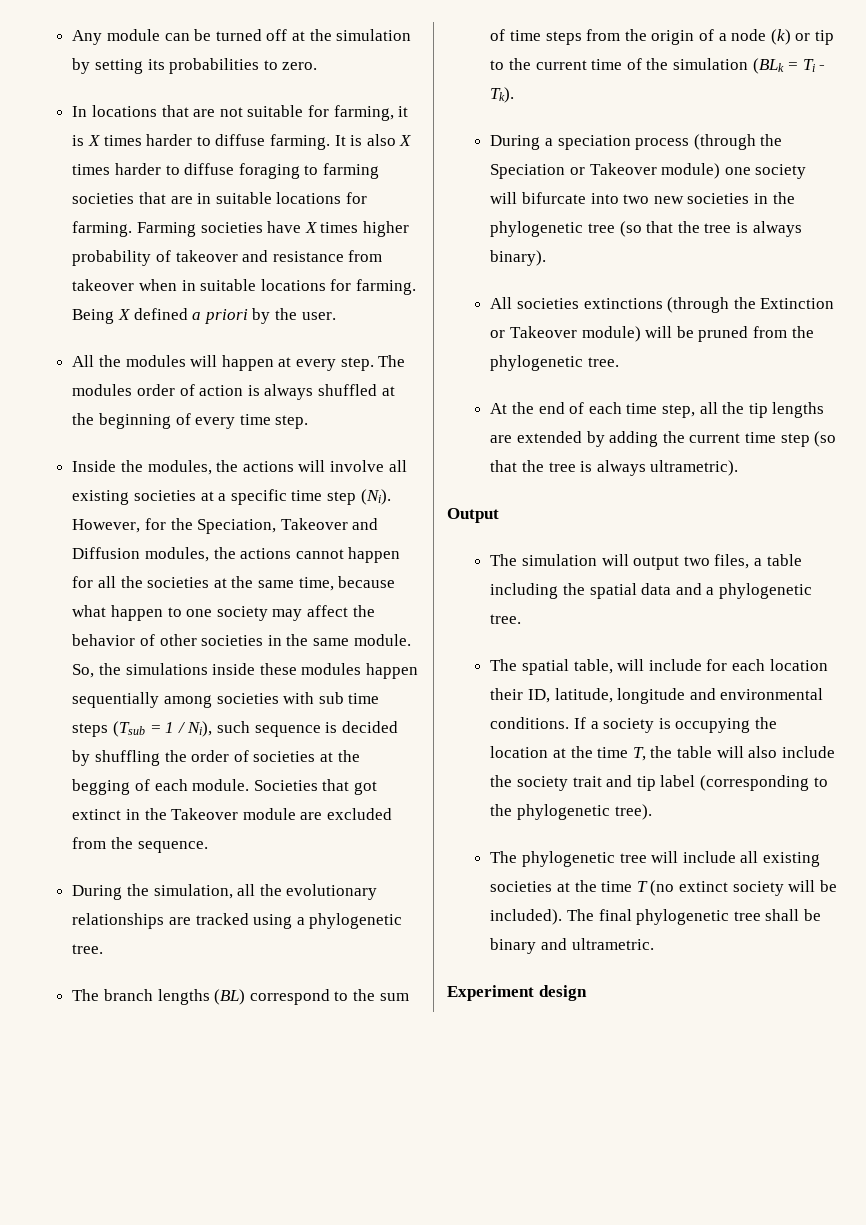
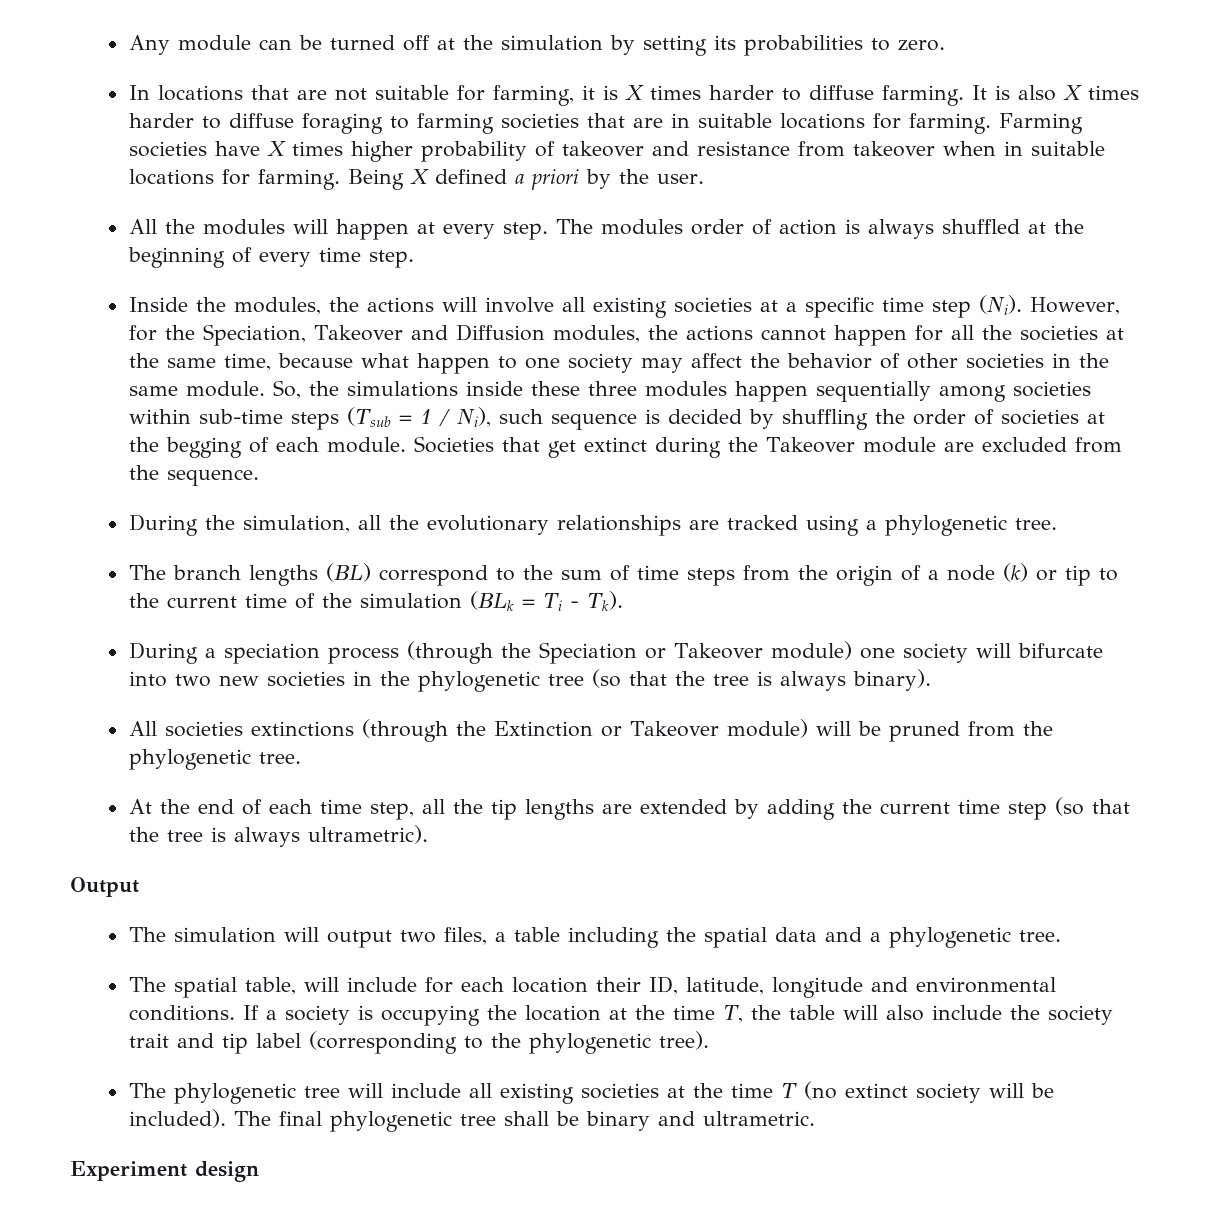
- So, the simulations inside these modules happen sequentially among societies with sub time steps (Tsub = 1 / Ni), such sequence is decided by shuffling the order of societies at the begging of each module.
+ So, the simulations inside these three modules happen sequentially among societies within sub-time steps (Tsub = 1 / Ni), such sequence is decided by shuffling the order of societies at the begging of each module.
- Societies that got extinct in the Takeover module are excluded from the sequence.
+ Societies that get extinct during the Takeover module are excluded from the sequence.

